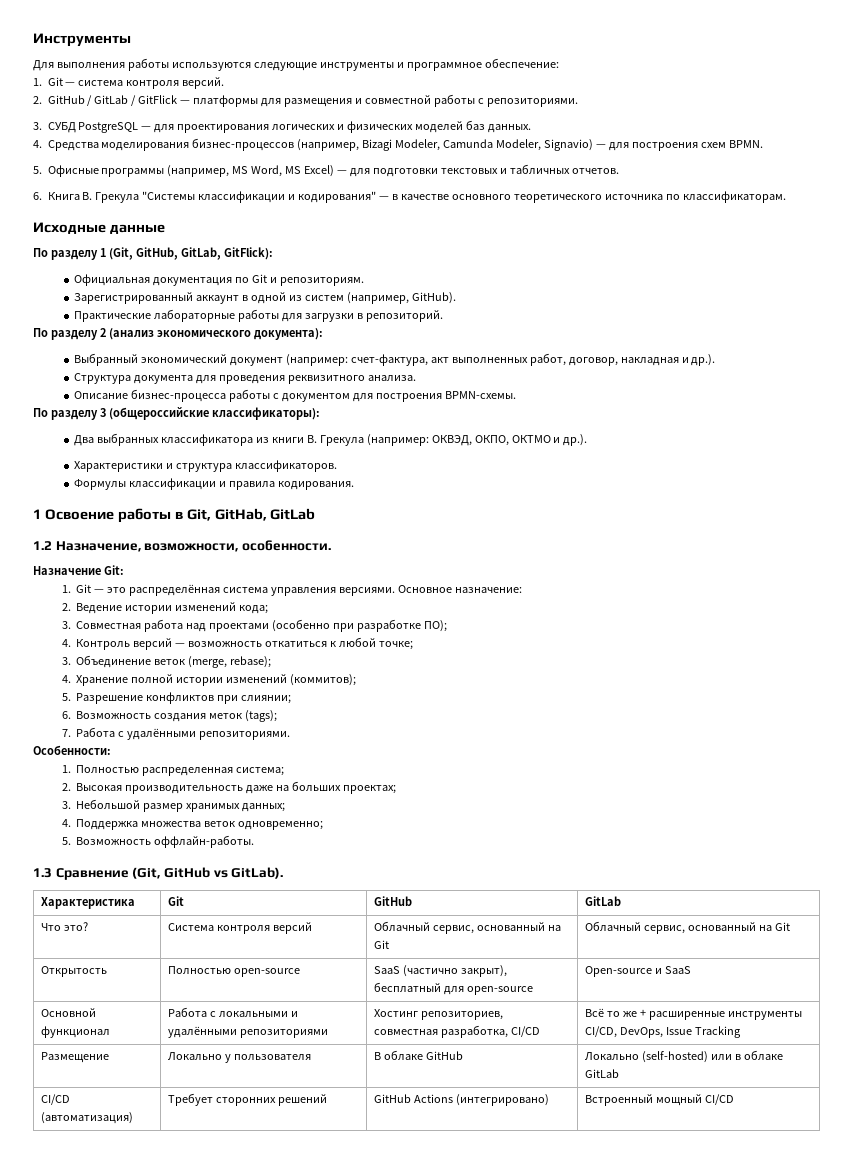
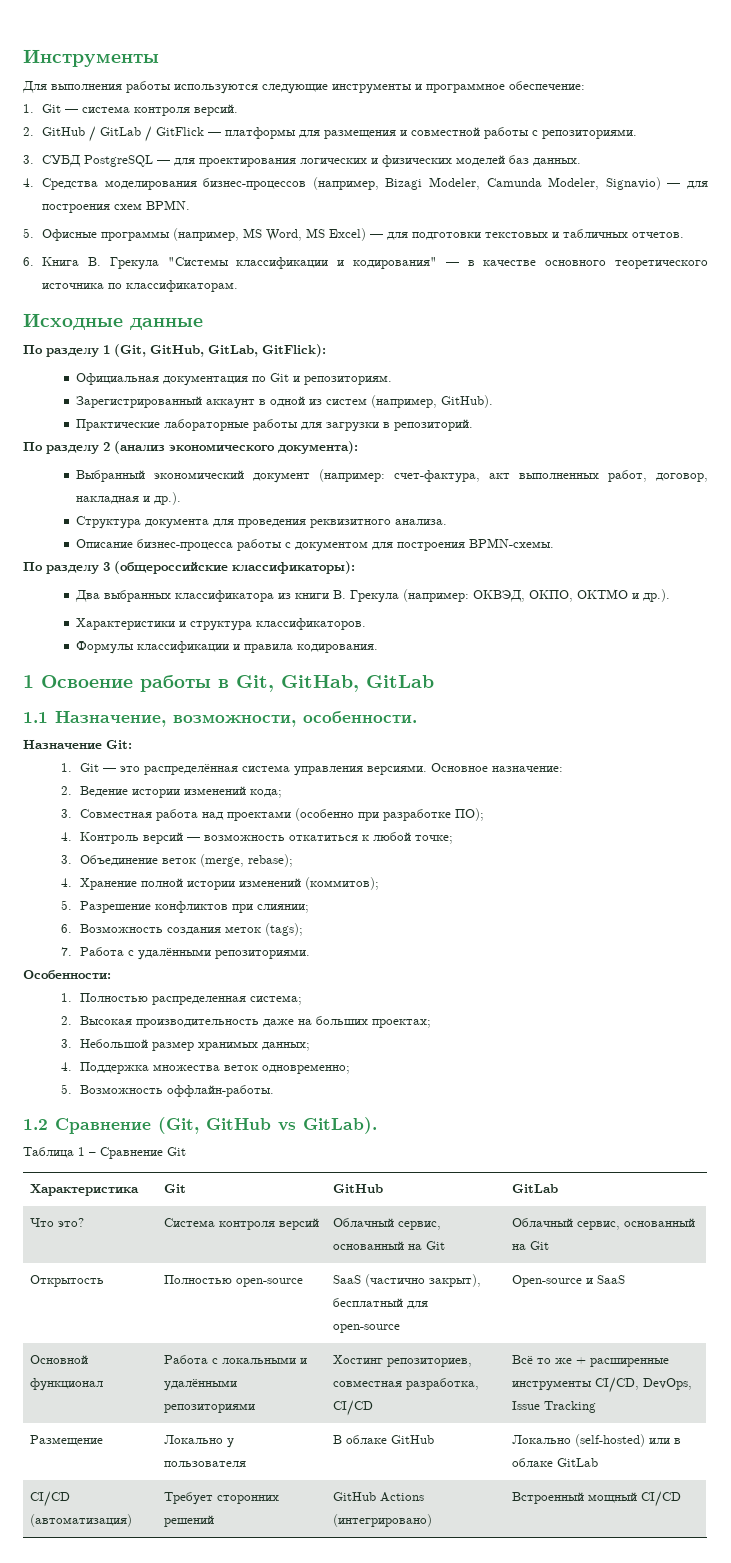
- 1.2 Назначение, возможности, особенности.
+ 1.1 Назначение, возможности, особенности.
- 1.3 Сравнение (Git, GitHub vs GitLab).
+ 1.2 Сравнение (Git, GitHub vs GitLab).
+ Таблица 1 – Сравнение Git

